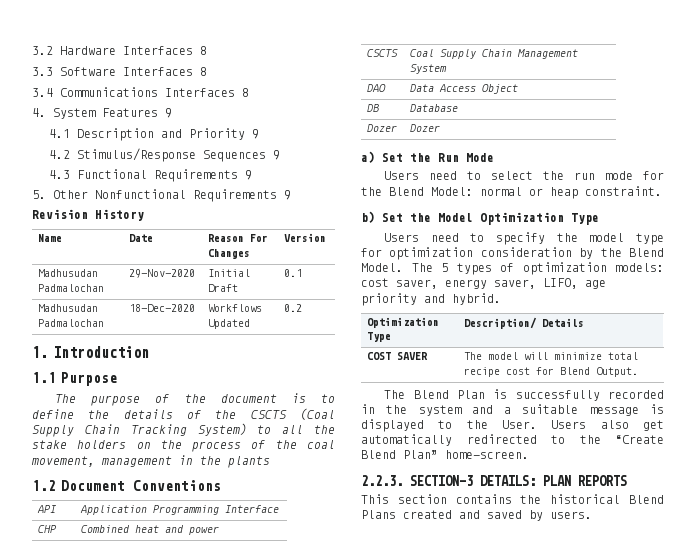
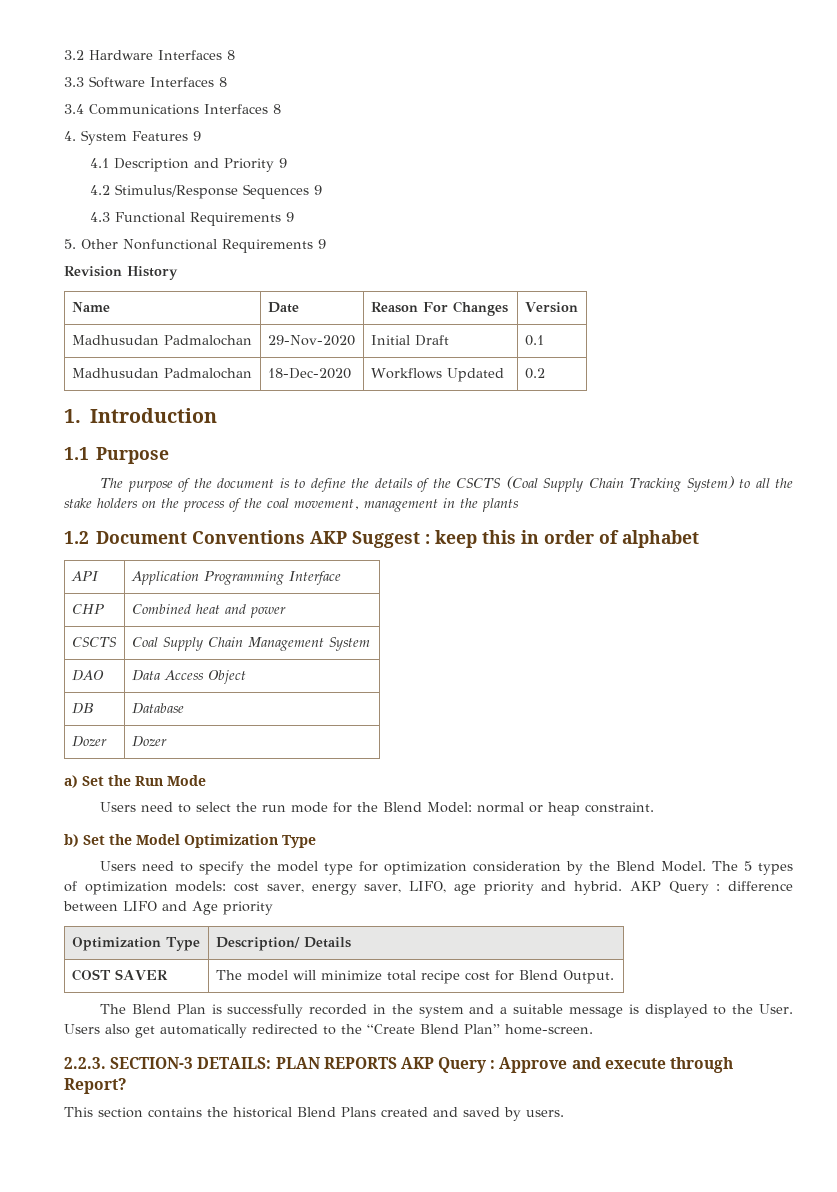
- 1.2 Document Conventions
+ 1.2 Document Conventions AKP Suggest : keep this in order of alphabet
+ AKP Query : difference between LIFO and Age priority
- 2.2.3. SECTION-3 DETAILS: PLAN REPORTS
+ 2.2.3. SECTION-3 DETAILS: PLAN REPORTS AKP Query : Approve and execute through Report?

